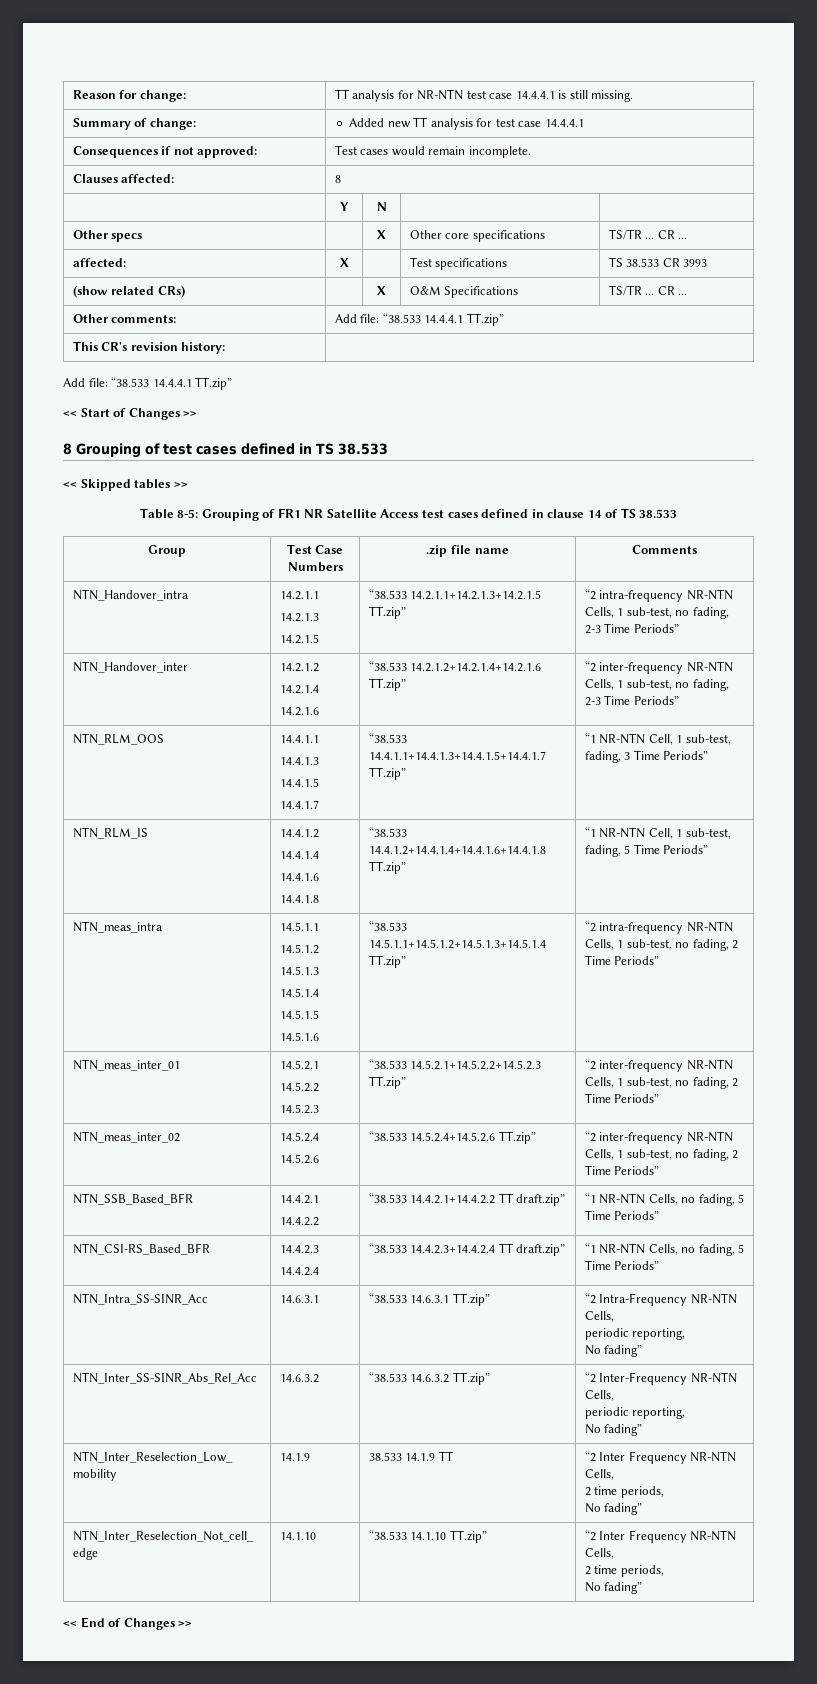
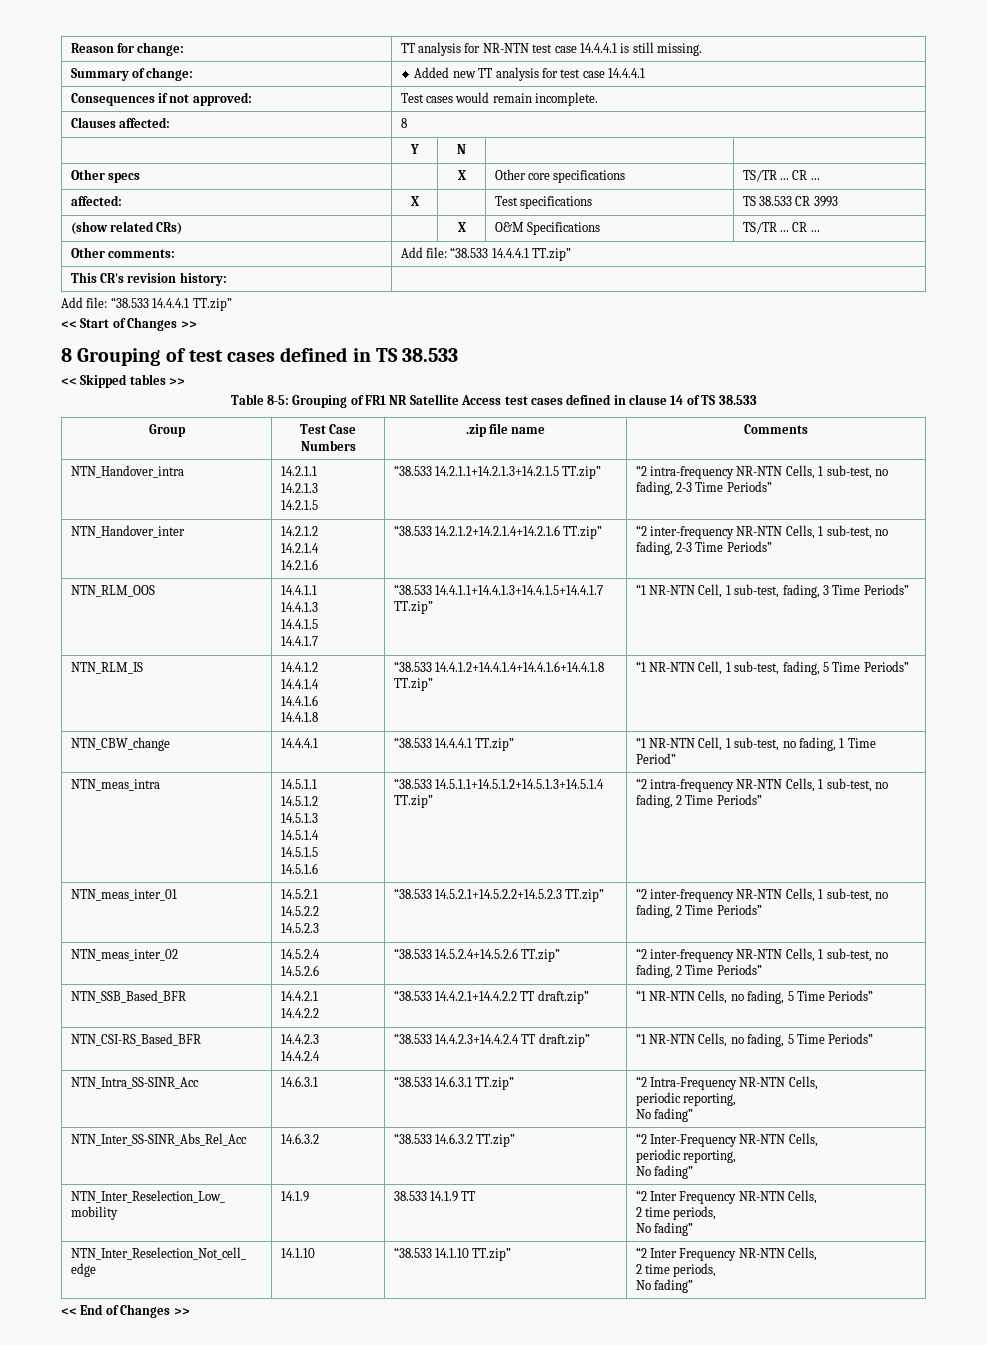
+ NTN_CBW_change | 14.4.4.1 | “38.533 14.4.4.1 TT.zip” | “1 NR-NTN Cell, 1 sub-test, no fading, 1 Time Period”

